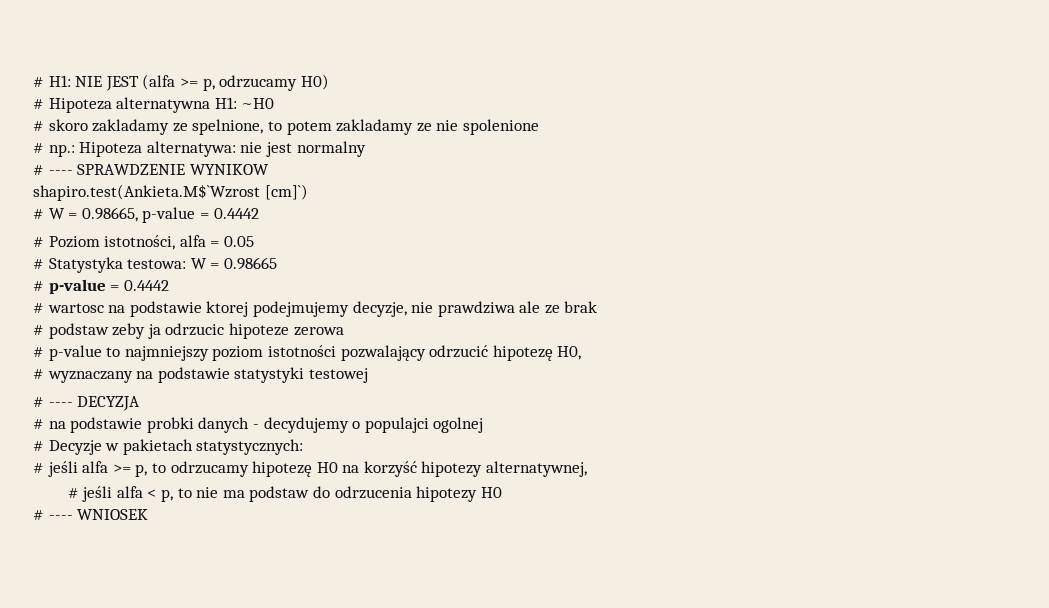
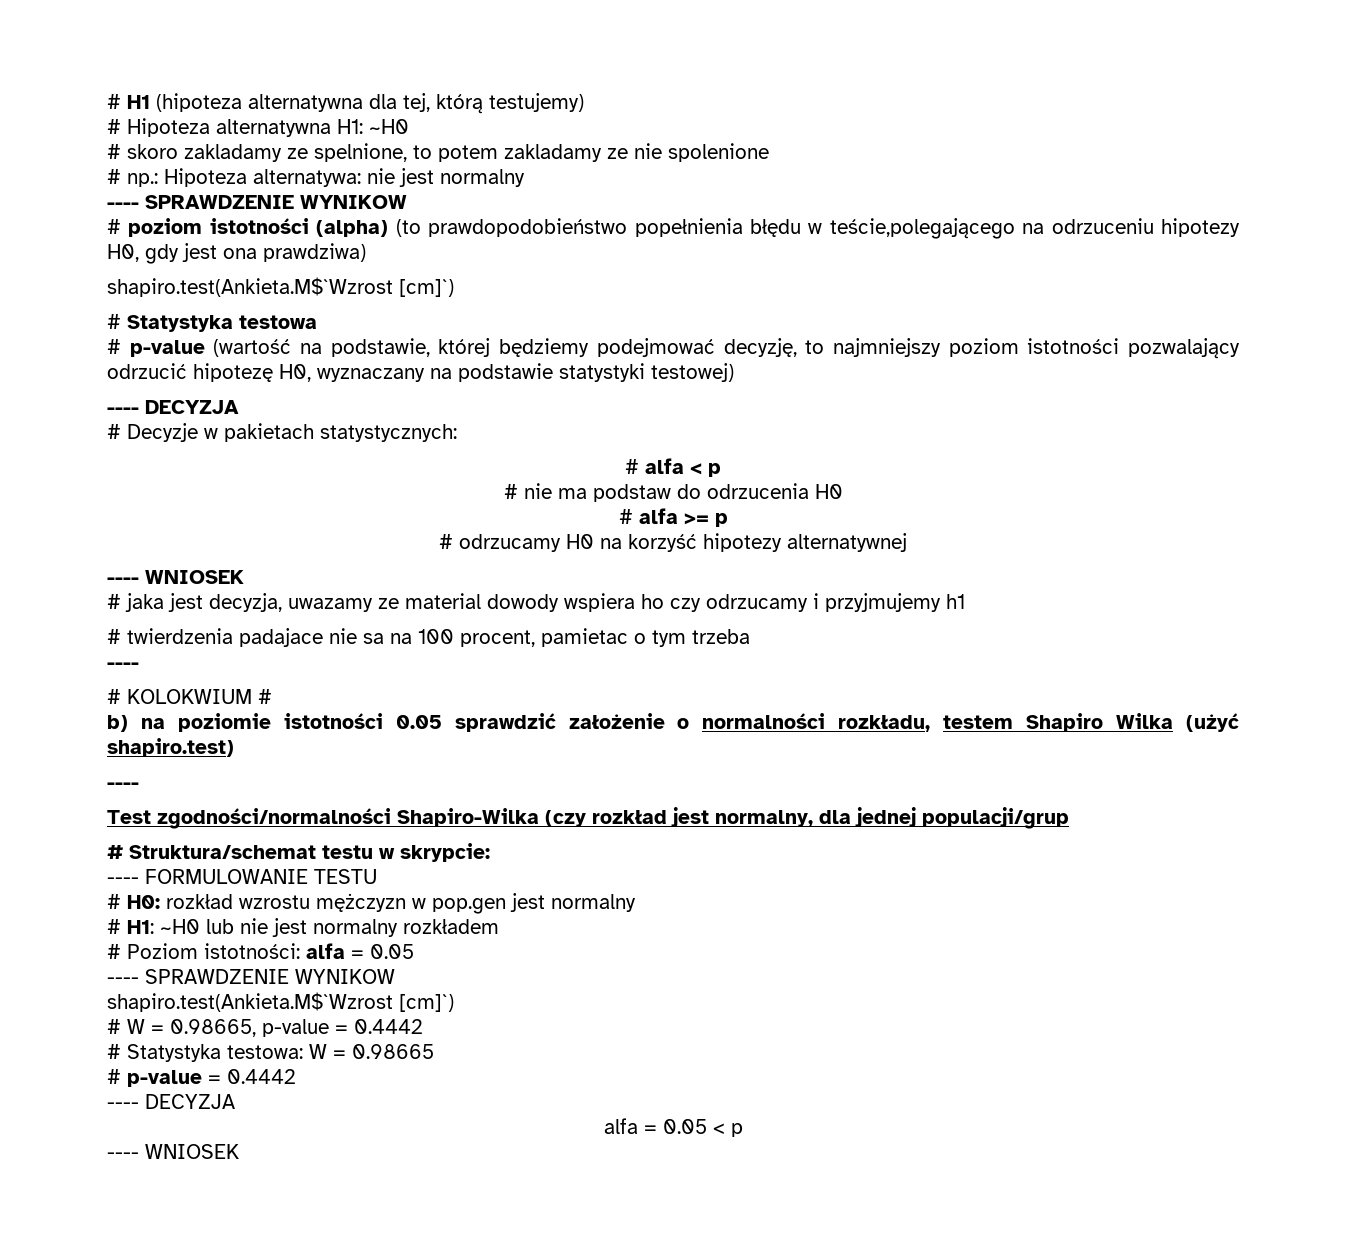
- # H1: NIE JEST (alfa >= p, odrzucamy H0)
+ # H1 (hipoteza alternatywna dla tej, którą testujemy)
  # np.: Hipoteza alternatywa: nie jest normalny
- # ---- SPRAWDZENIE WYNIKOW
+ ---- SPRAWDZENIE WYNIKOW
+ # poziom istotności (alpha) (to prawdopodobieństwo popełnienia błędu w teście,polegającego na odrzuceniu hipotezy H0, gdy jest ona prawdziwa)
+ shapiro.test(Ankieta.M$`Wzrost [cm]`)
+ # Statystyka testowa
+ # p-value (wartość na podstawie, której będziemy podejmować decyzję, to najmniejszy poziom istotności pozwalający odrzucić hipotezę H0, wyznaczany na podstawie statystyki testowej)
+ ---- DECYZJA
+ # Decyzje w pakietach statystycznych:
+ # alfa < p
+ # nie ma podstaw do odrzucenia H0
+ # alfa >= p
+ # odrzucamy H0 na korzyść hipotezy alternatywnej
+ ---- WNIOSEK
+ # jaka jest decyzja, uwazamy ze material dowody wspiera ho czy odrzucamy i przyjmujemy h1
+ # twierdzenia padajace nie sa na 100 procent, pamietac o tym trzeba
+ ----
+ # KOLOKWIUM #
+ b) na poziomie istotności 0.05 sprawdzić założenie o normalności rozkładu, testem Shapiro Wilka (użyć shapiro.test)
+ ----
+ Test zgodności/normalności Shapiro-Wilka (czy rozkład jest normalny, dla jednej populacji/grup
+ # Struktura/schemat testu w skrypcie:
+ ---- FORMULOWANIE TESTU
+ # H0: rozkład wzrostu mężczyzn w pop.gen jest normalny
+ # H1: ~H0 lub nie jest normalny rozkładem
+ # Poziom istotności: alfa = 0.05
+ ---- SPRAWDZENIE WYNIKOW
- # Poziom istotności, alfa = 0.05
  # p-value = 0.4442
- # wartosc na podstawie ktorej podejmujemy decyzje, nie prawdziwa ale ze brak
- # podstaw zeby ja odrzucic hipoteze zerowa
- # p-value to najmniejszy poziom istotności pozwalający odrzucić hipotezę H0,
- # wyznaczany na podstawie statystyki testowej
- # ---- DECYZJA
- # na podstawie probki danych - decydujemy o populajci ogolnej
- # Decyzje w pakietach statystycznych:
- # jeśli alfa >= p, to odrzucamy hipotezę H0 na korzyść hipotezy alternatywnej,
- # jeśli alfa < p, to nie ma podstaw do odrzucenia hipotezy H0
- # ---- WNIOSEK
+ ---- DECYZJA
+ alfa = 0.05 < p
+ ---- WNIOSEK

